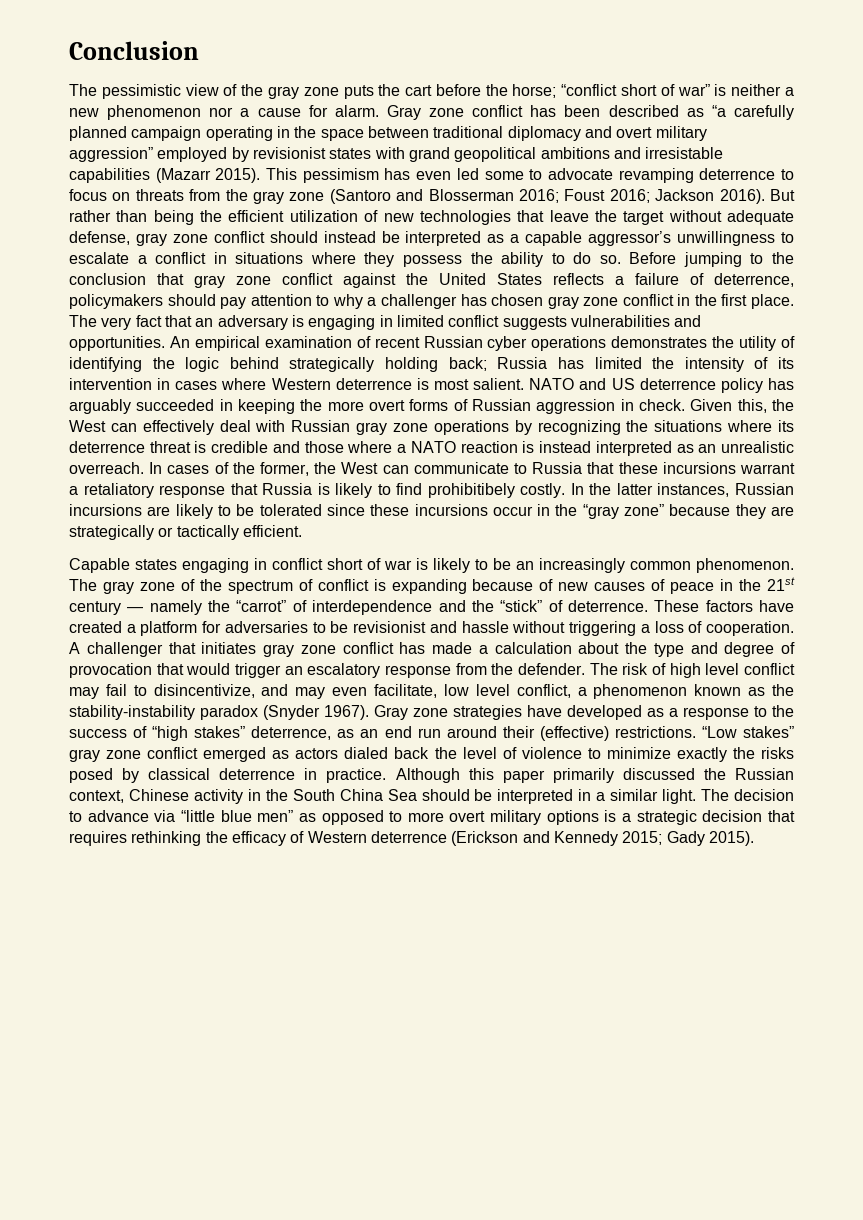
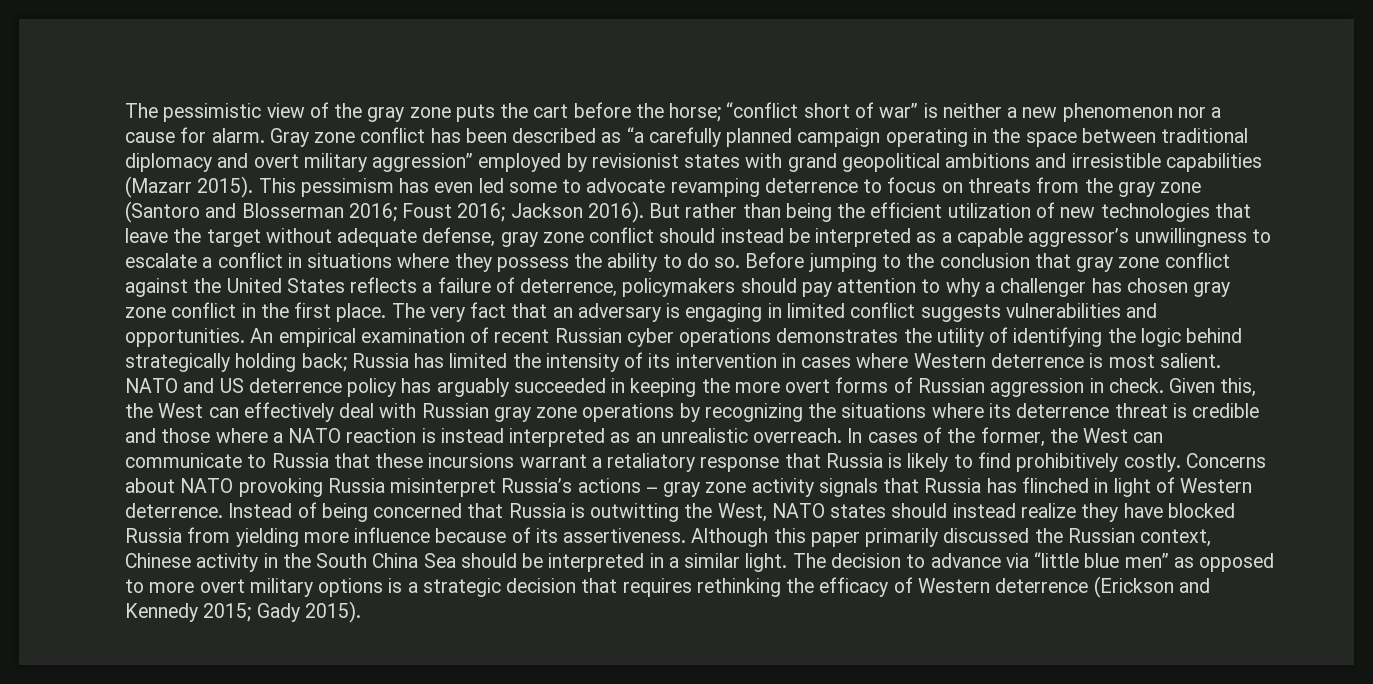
- Conclusion
- Gray zone conflict has been described as “a carefully planned campaign operating in the space between traditional diplomacy and overt military aggression” employed by revisionist states with grand geopolitical ambitions and irresistable capabilities (Mazarr 2015).
+ Gray zone conflict has been described as “a carefully planned campaign operating in the space between traditional diplomacy and overt military aggression” employed by revisionist states with grand geopolitical ambitions and irresistible capabilities (Mazarr 2015).
- In cases of the former, the West can communicate to Russia that these incursions warrant a retaliatory response that Russia is likely to find prohibitibely costly. In the latter instances, Russian incursions are likely to be tolerated since these incursions occur in the “gray zone” because they are strategically or tactically efficient.
- Capable states engaging in conflict short of war is likely to be an increasingly common phenomenon. The gray zone of the spectrum of conflict is expanding because of new causes of peace in the 21st century — namely the “carrot” of interdependence and the “stick” of deterrence. These factors have created a platform for adversaries to be revisionist and hassle without triggering a loss of cooperation. A challenger that initiates gray zone conflict has made a calculation about the type and degree of provocation that would trigger an escalatory response from the defender. The risk of high level conflict may fail to disincentivize, and may even facilitate, low level conflict, a phenomenon known as the stability-instability paradox (Snyder 1967). Gray zone strategies have developed as a response to the success of “high stakes” deterrence, as an end run around their (effective) restrictions. “Low stakes” gray zone conflict emerged as actors dialed back the level of violence to minimize exactly the risks posed by classical deterrence in practice.
+ In cases of the former, the West can communicate to Russia that these incursions warrant a retaliatory response that Russia is likely to find prohibitively costly. Concerns about NATO provoking Russia misinterpret Russia’s actions – gray zone activity signals that Russia has flinched in light of Western deterrence. Instead of being concerned that Russia is outwitting the West, NATO states should instead realize they have blocked Russia from yielding more influence because of its assertiveness.

